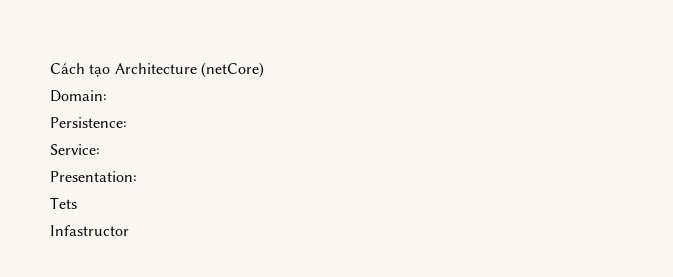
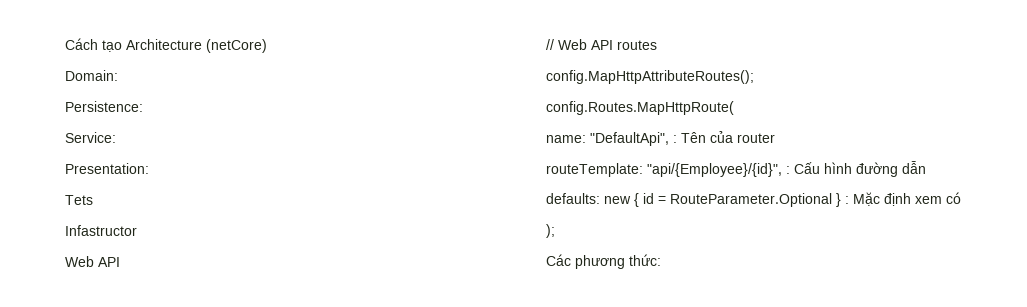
  Infastructor
+ Web API
+ // Web API routes
+ config.MapHttpAttributeRoutes();
+ config.Routes.MapHttpRoute(
+ name: "DefaultApi", : Tên của router
+ routeTemplate: "api/{Employee}/{id}", : Cấu hình đường dẫn
+ defaults: new { id = RouteParameter.Optional } : Mặc định xem có
+ );
+ Các phương thức:

